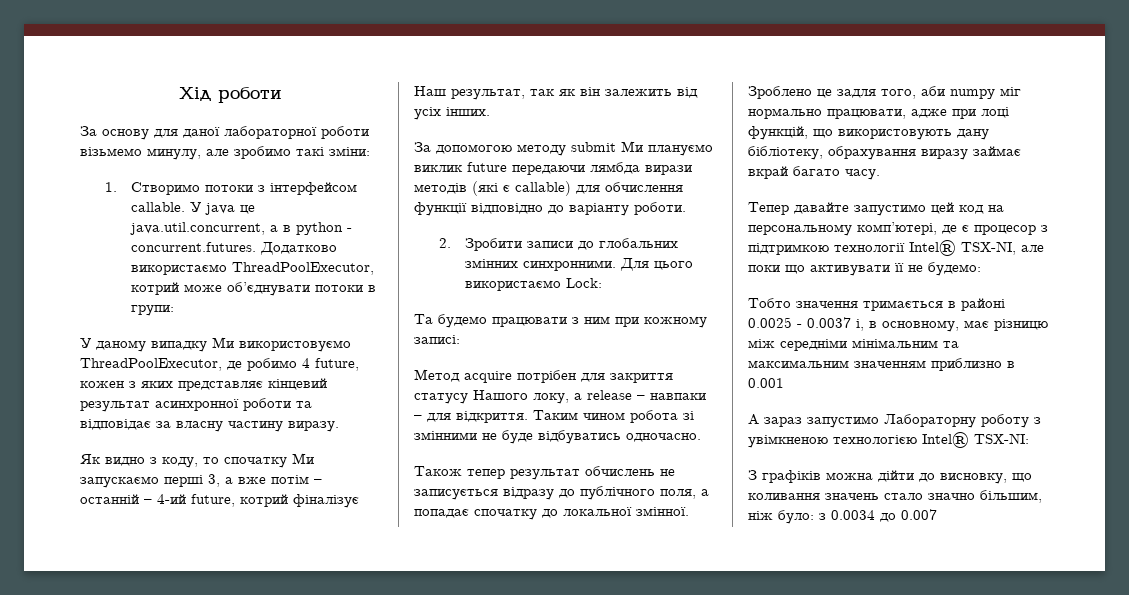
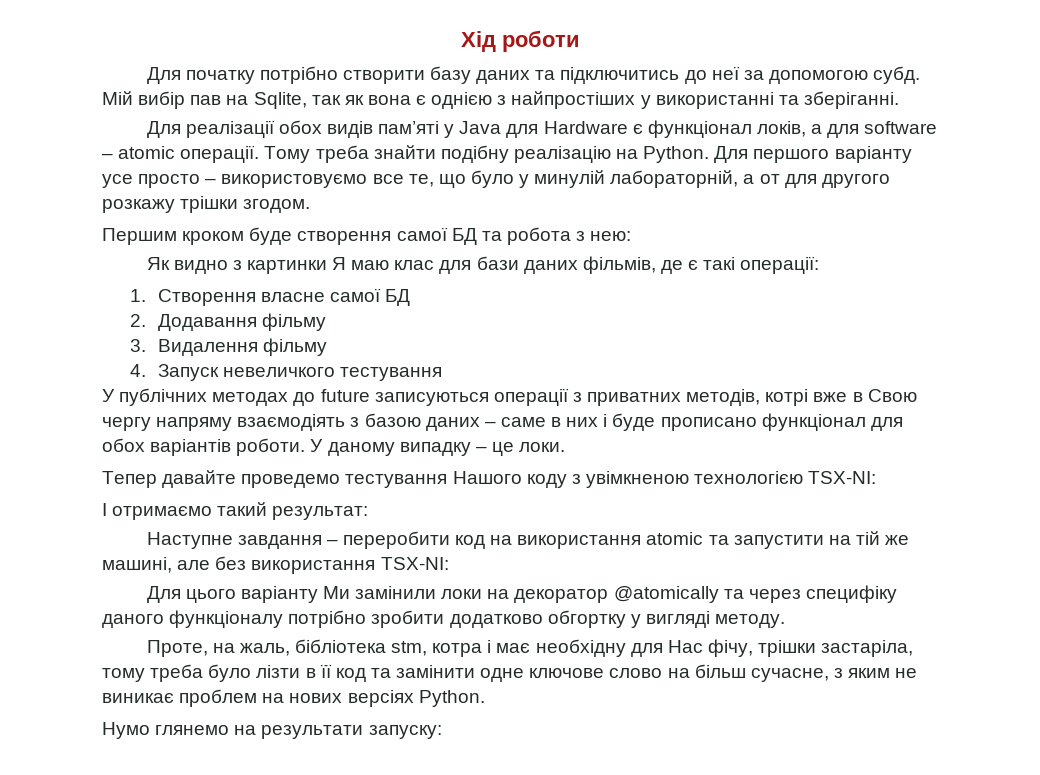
- За основу для даної лабораторної роботи візьмемо минулу, але зробимо такі зміни:
- 1. Створимо потоки з інтерфейсом callable. У java це java.util.concurrent, а в python - concurrent.futures. Додатково використаємо ThreadPoolExecutor, котрий може об’єднувати потоки в групи:
- У даному випадку Ми використовуємо ThreadPoolExecutor, де робимо 4 future, кожен з яких представляє кінцевий результат асинхронної роботи та відповідає за власну частину виразу.
- Як видно з коду, то спочатку Ми запускаємо перші 3, а вже потім – останній – 4-ий future, котрий фіналізує Наш результат, так як він залежить від усіх інших.
- За допомогою методу submit Ми плануємо виклик future передаючи лямбда вирази методів (які є callable) для обчислення функції відповідно до варіанту роботи.
- 2. Зробити записи до глобальних змінних синхронними. Для цього використаємо Lock:
- Та будемо працювати з ним при кожному записі:
- Метод acquire потрібен для закриття статусу Нашого локу, а release – навпаки – для відкриття. Таким чином робота зі змінними не буде відбуватись одночасно.
- Також тепер результат обчислень не записується відразу до публічного поля, а попадає спочатку до локальної змінної. Зроблено це задля того, аби numpy міг нормально працювати, адже при лоці функцій, що використовують дану бібліотеку, обрахування виразу займає вкрай багато часу.
- Тепер давайте запустимо цей код на персональному комп’ютері, де є процесор з підтримкою технології Intel® TSX-NI, але поки що активувати її не будемо:
- Тобто значення тримається в районі 0.0025 - 0.0037 і, в основному, має різницю між середніми мінімальним та максимальним значенням приблизно в 0.001
- А зараз запустимо Лабораторну роботу з увімкненою технологією Intel® TSX-NI:
- З графіків можна дійти до висновку, що коливання значень стало значно більшим, ніж було: з 0.0034 до 0.007
+ Для початку потрібно створити базу даних та підключитись до неї за допомогою субд. Мій вибір пав на Sqlite, так як вона є однією з найпростіших у використанні та зберіганні.
+ Для реалізації обох видів пам’яті у Java для Hardware є функціонал локів, а для software – atomic операції. Тому треба знайти подібну реалізацію на Python. Для першого варіанту усе просто – використовуємо все те, що було у минулій лабораторній, а от для другого розкажу трішки згодом.
+ Першим кроком буде створення самої БД та робота з нею:
+ Як видно з картинки Я маю клас для бази даних фільмів, де є такі операції:
+ 1. Створення власне самої БД
+ 2. Додавання фільму
+ 3. Видалення фільму
+ 4. Запуск невеличкого тестування
+ У публічних методах до future записуються операції з приватних методів, котрі вже в Свою чергу напряму взаємодіять з базою даних – саме в них і буде прописано функціонал для обох варіантів роботи. У даному випадку – це локи.
+ Тепер давайте проведемо тестування Нашого коду з увімкненою технологією TSX-NI:
+ І отримаємо такий результат:
+ Наступне завдання – переробити код на використання atomic та запустити на тій же машині, але без використання TSX-NI:
+ Для цього варіанту Ми замінили локи на декоратор @atomically та через специфіку даного функціоналу потрібно зробити додатково обгортку у вигляді методу.
+ Проте, на жаль, бібліотека stm, котра і має необхідну для Нас фічу, трішки застаріла, тому треба було лізти в її код та замінити одне ключове слово на більш сучасне, з яким не виникає проблем на нових версіях Python.
+ Нумо глянемо на результати запуску:

